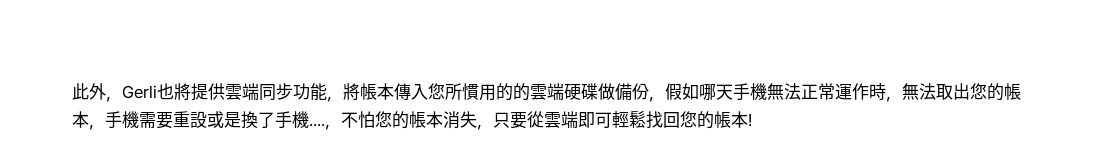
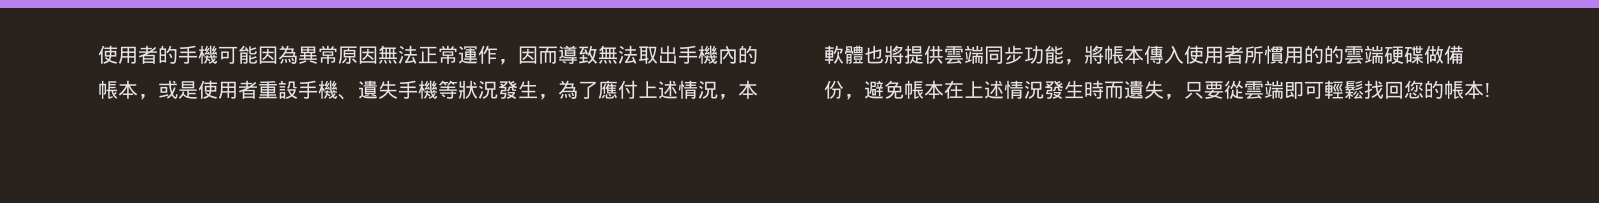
- 此外，Gerli也將提供雲端同步功能，將帳本傳入您所慣用的的雲端硬碟做備份，假如哪天手機無法正常運作時，無法取出您的帳本，手機需要重設或是換了手機....，不怕您的帳本消失，只要從雲端即可輕鬆找回您的帳本!
+ 使用者的手機可能因為異常原因無法正常運作，因而導致無法取出手機內的帳本，或是使用者重設手機、遺失手機等狀況發生，為了應付上述情況，本軟體也將提供雲端同步功能，將帳本傳入使用者所慣用的的雲端硬碟做備份，避免帳本在上述情況發生時而遺失，只要從雲端即可輕鬆找回您的帳本!

